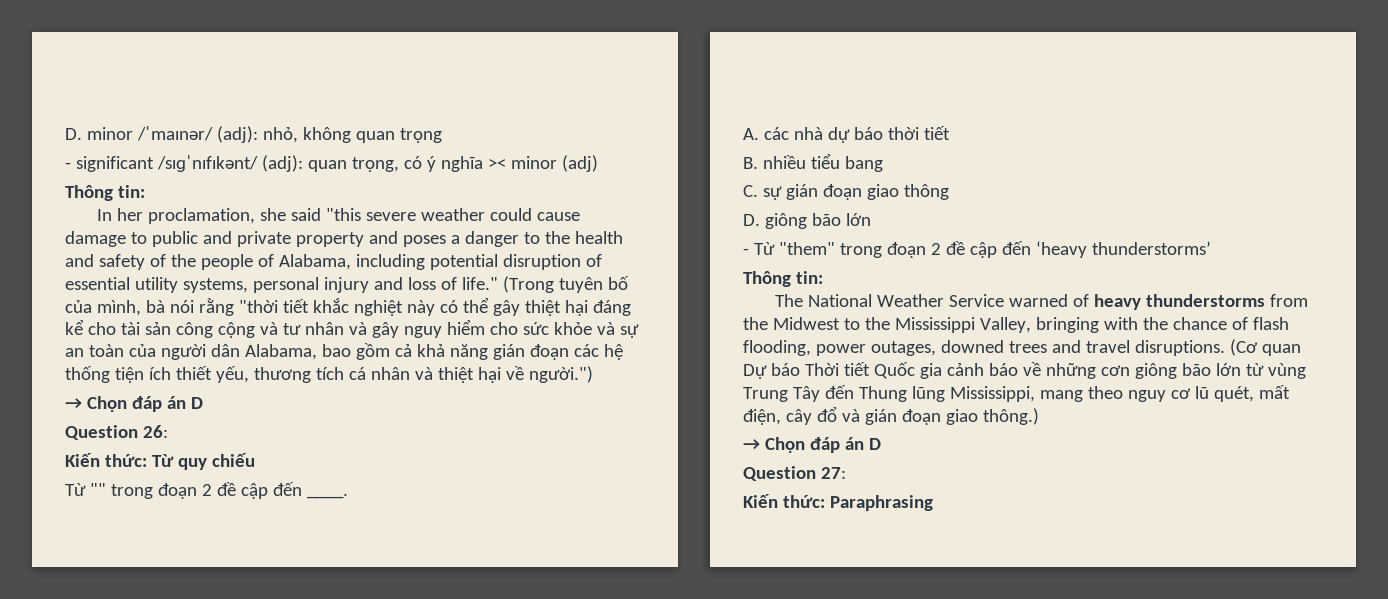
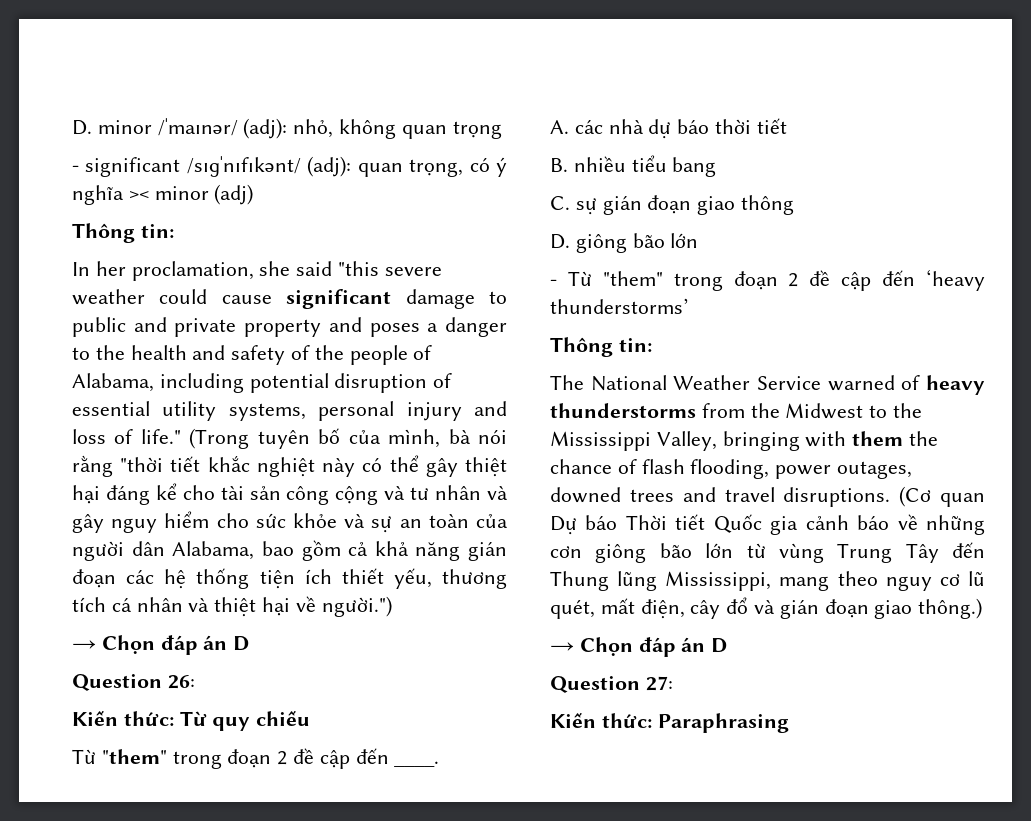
- In her proclamation, she said "this severe weather could cause damage to public and private property and poses a danger to the health and safety of the people of Alabama, including potential disruption of essential utility systems, personal injury and loss of life."
+ In her proclamation, she said "this severe weather could cause significant damage to public and private property and poses a danger to the health and safety of the people of Alabama, including potential disruption of essential utility systems, personal injury and loss of life."
- Từ "" trong đoạn 2 đề cập đến ____.
+ Từ "them" trong đoạn 2 đề cập đến ____.
- The National Weather Service warned of heavy thunderstorms from the Midwest to the Mississippi Valley, bringing with the chance of flash flooding, power outages, downed trees and travel disruptions.
+ The National Weather Service warned of heavy thunderstorms from the Midwest to the Mississippi Valley, bringing with them the chance of flash flooding, power outages, downed trees and travel disruptions.

